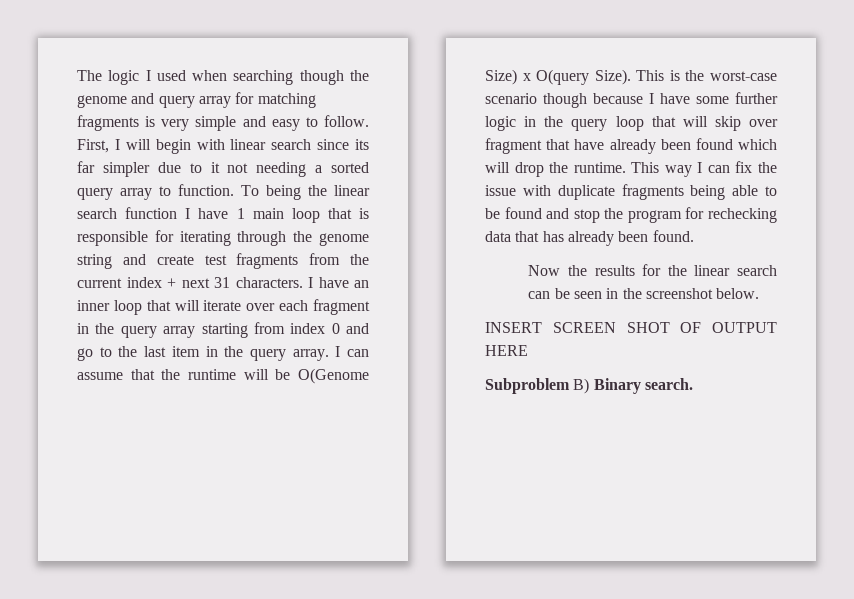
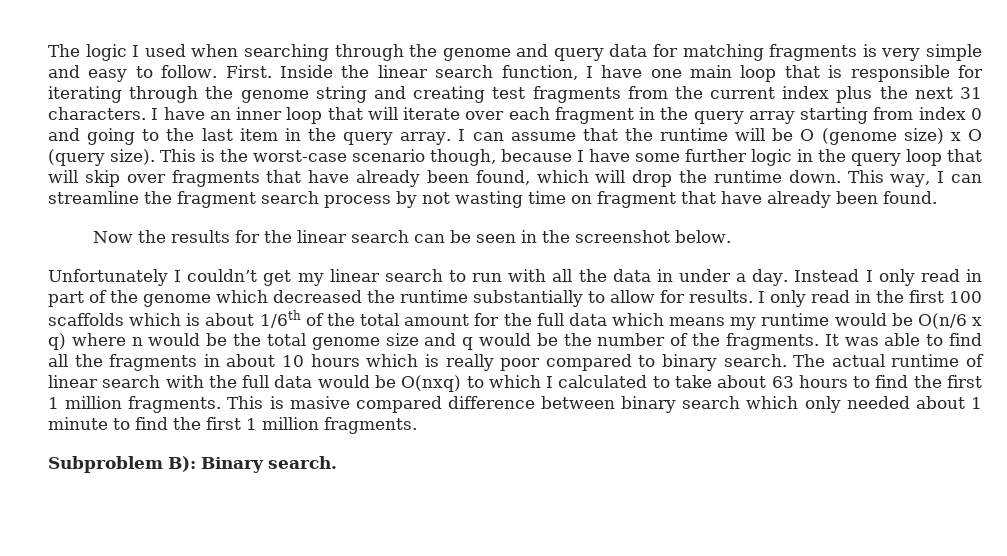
- The logic I used when searching though the genome and query array for matching fragments is very simple and easy to follow.
+ The logic I used when searching through the genome and query data for matching fragments is very simple and easy to follow.
- First, I will begin with linear search since its far simpler due to it not needing a sorted query array to function. To being the linear search function I have 1 main loop that is responsible for iterating through the genome string and create test fragments from the current index + next 31 characters.
+ First. Inside the linear search function, I have one main loop that is responsible for iterating through the genome string and creating test fragments from the current index plus the next 31 characters.
- I have an inner loop that will iterate over each fragment in the query array starting from index 0 and go to the last item in the query array.
+ I have an inner loop that will iterate over each fragment in the query array starting from index 0 and going to the last item in the query array.
- I can assume that the runtime will be O(Genome Size) x O(query Size).
+ I can assume that the runtime will be O (genome size) x O (query size).
- This is the worst-case scenario though because I have some further logic in the query loop that will skip over fragment that have already been found which will drop the runtime. This way I can fix the issue with duplicate fragments being able to be found and stop the program for rechecking data that has already been found.
+ This is the worst-case scenario though, because I have some further logic in the query loop that will skip over fragments that have already been found, which will drop the runtime down. This way, I can streamline the fragment search process by not wasting time on fragment that have already been found.
- INSERT SCREEN SHOT OF OUTPUT HERE
+ Unfortunately I couldn’t get my linear search to run with all the data in under a day. Instead I only read in part of the genome which decreased the runtime substantially to allow for results. I only read in the first 100 scaffolds which is about 1/6th of the total amount for the full data which means my runtime would be O(n/6 x q) where n would be the total genome size and q would be the number of the fragments. It was able to find all the fragments in about 10 hours which is really poor compared to binary search. The actual runtime of linear search with the full data would be O(nxq) to which I calculated to take about 63 hours to find the first 1 million fragments. This is masive compared difference between binary search which only needed about 1 minute to find the first 1 million fragments.
- Subproblem B) Binary search.
+ Subproblem B): Binary search.

